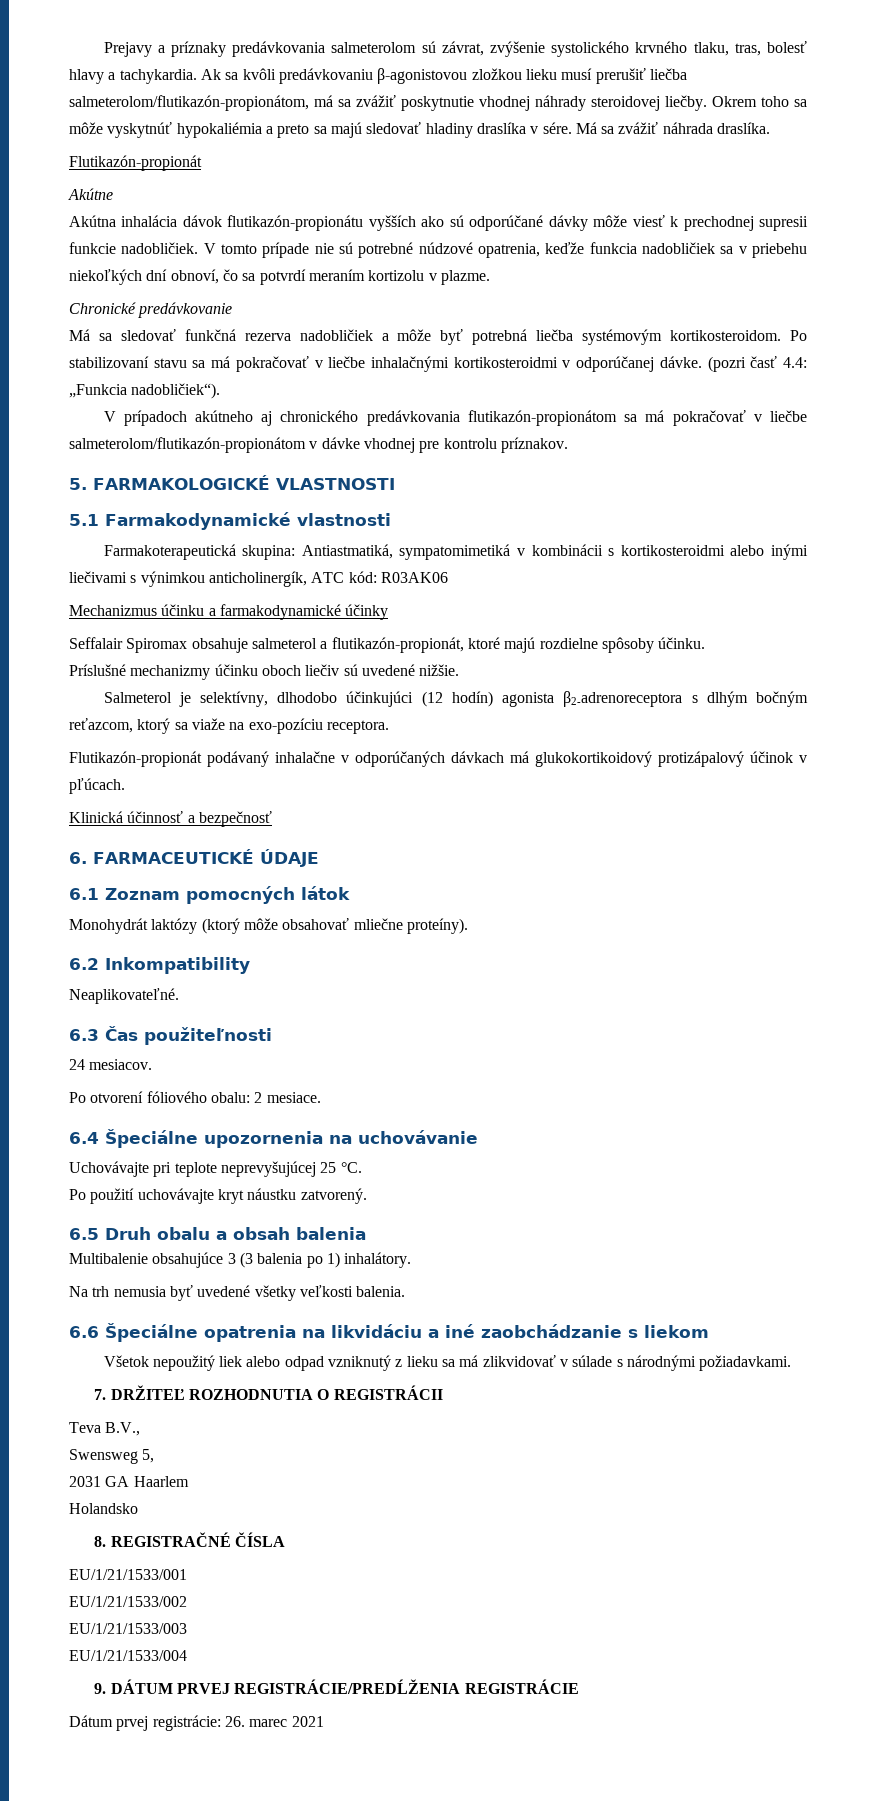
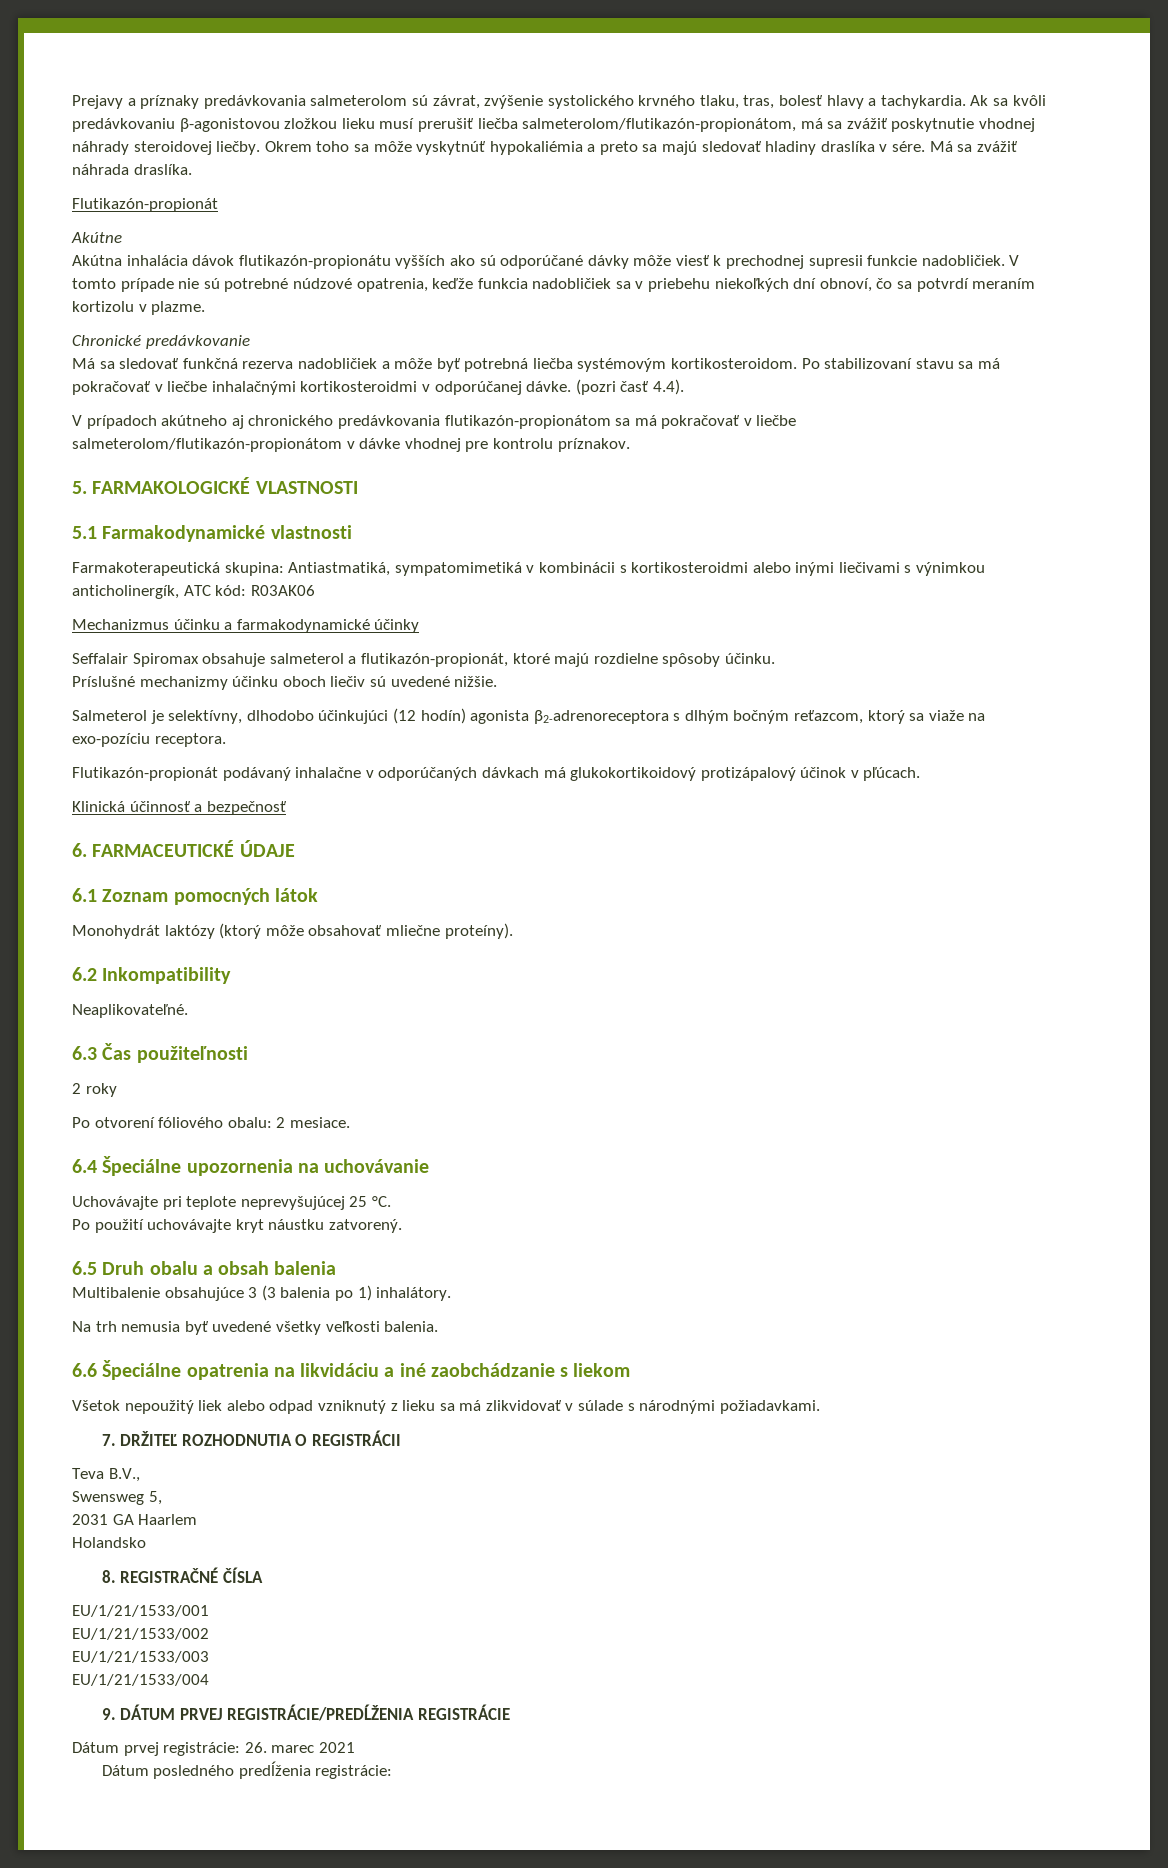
- (pozri časť 4.4: „Funkcia nadobličiek“).
+ (pozri časť 4.4).
- 24 mesiacov.
+ 2 roky
+ Dátum posledného predĺženia registrácie:

